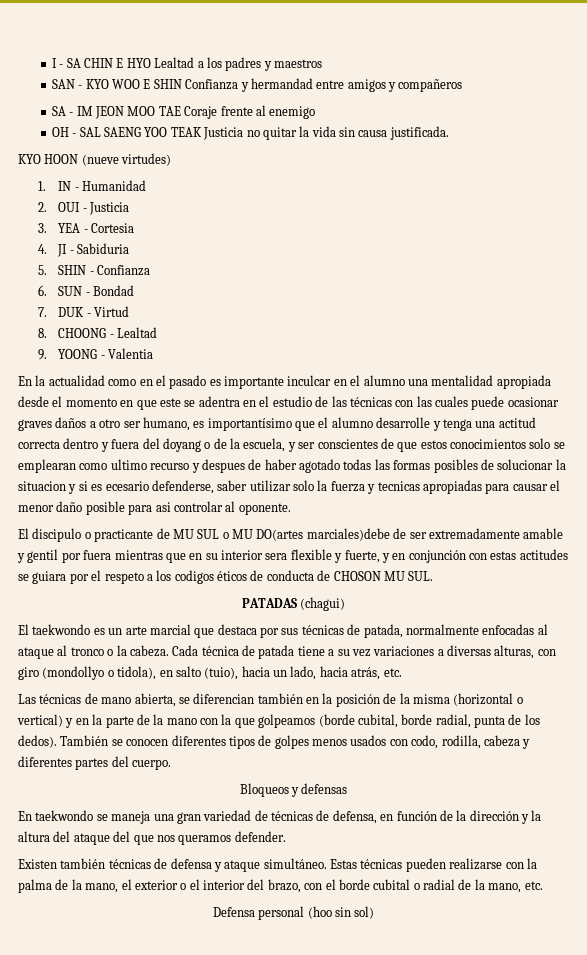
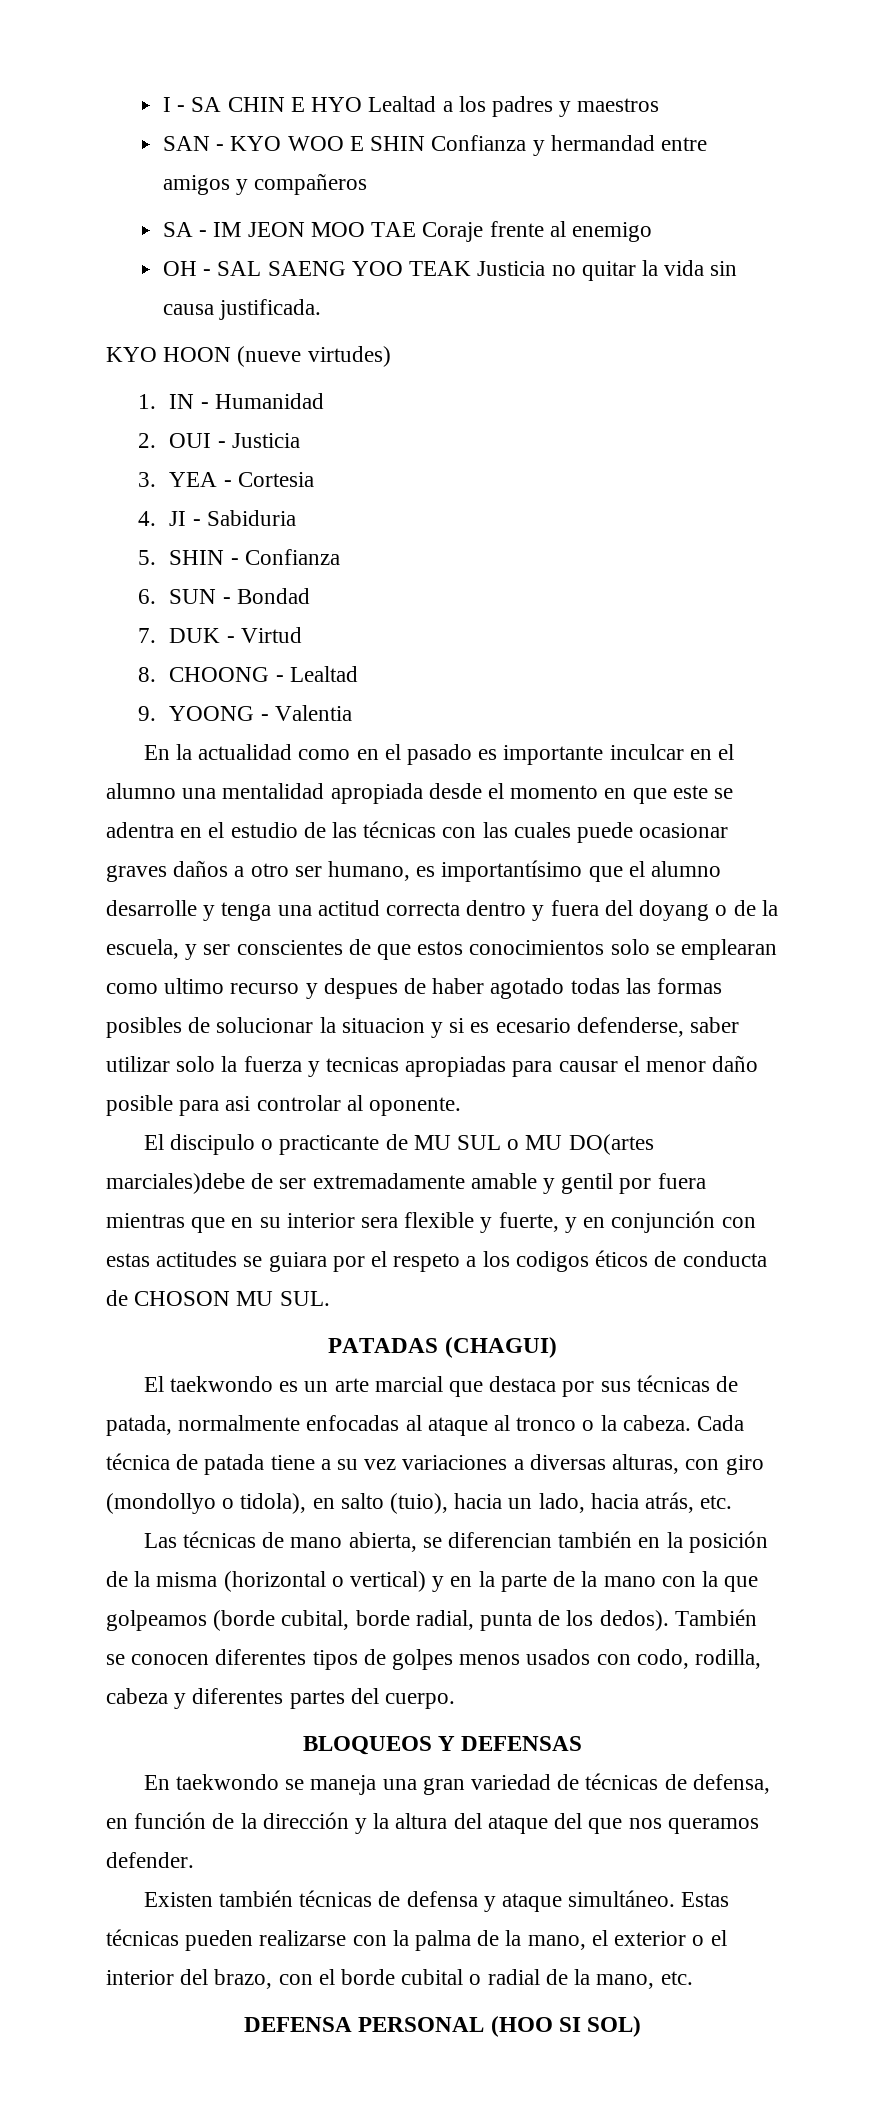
- PATADAS (chagui)
+ PATADAS (CHAGUI)
- Bloqueos y defensas
+ BLOQUEOS Y DEFENSAS
- Defensa personal (hoo sin sol)
+ DEFENSA PERSONAL (HOO SI SOL)

